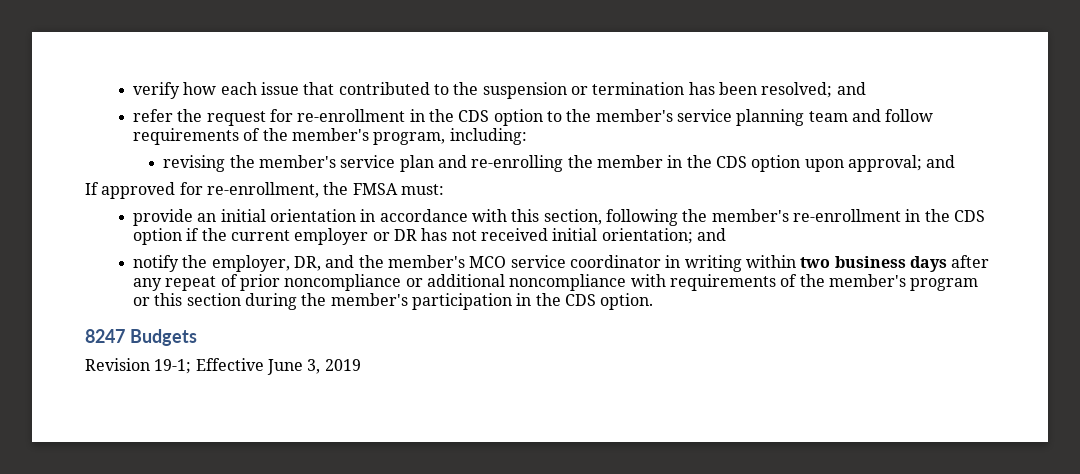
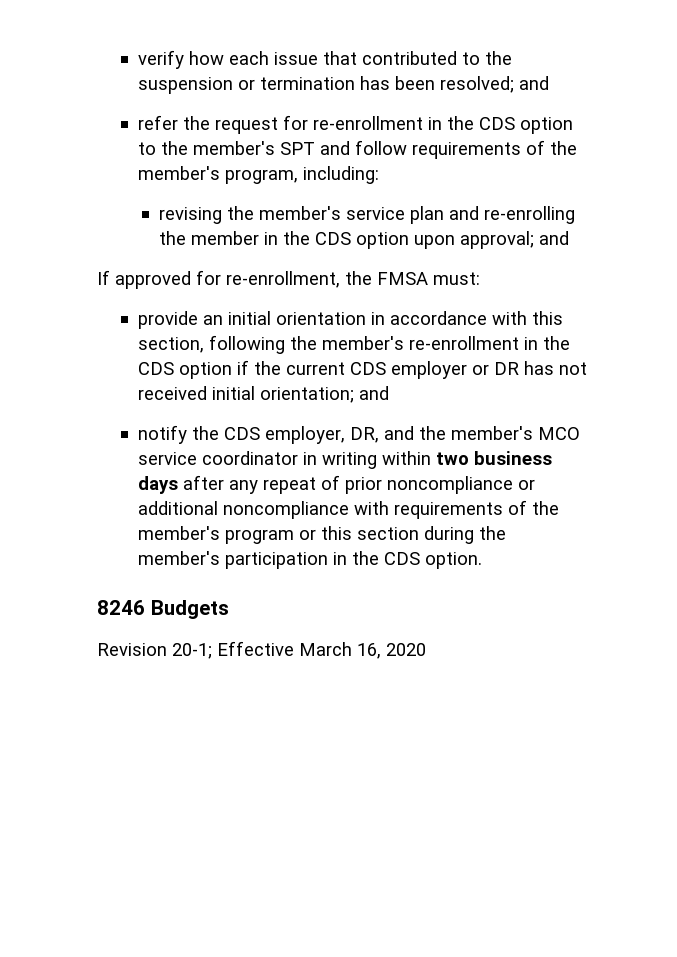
- refer the request for re-enrollment in the CDS option to the member's service planning team and follow requirements of the member's program, including:
+ refer the request for re-enrollment in the CDS option to the member's SPT and follow requirements of the member's program, including:
- provide an initial orientation in accordance with this section, following the member's re-enrollment in the CDS option if the current employer or DR has not received initial orientation; and
+ provide an initial orientation in accordance with this section, following the member's re-enrollment in the CDS option if the current CDS employer or DR has not received initial orientation; and
- notify the employer, DR, and the member's MCO service coordinator in writing within two business days after any repeat of prior noncompliance or additional noncompliance with requirements of the member's program or this section during the member's participation in the CDS option.
+ notify the CDS employer, DR, and the member's MCO service coordinator in writing within two business days after any repeat of prior noncompliance or additional noncompliance with requirements of the member's program or this section during the member's participation in the CDS option.
- 8247 Budgets
+ 8246 Budgets
- Revision 19-1; Effective June 3, 2019
+ Revision 20-1; Effective March 16, 2020

